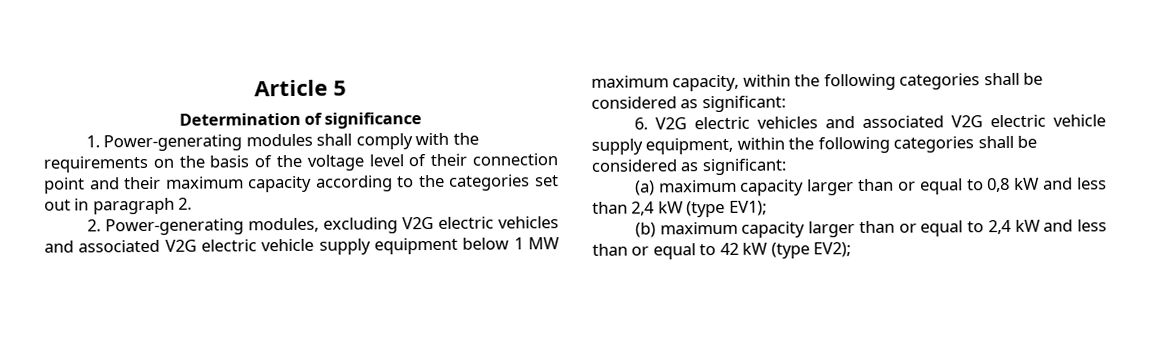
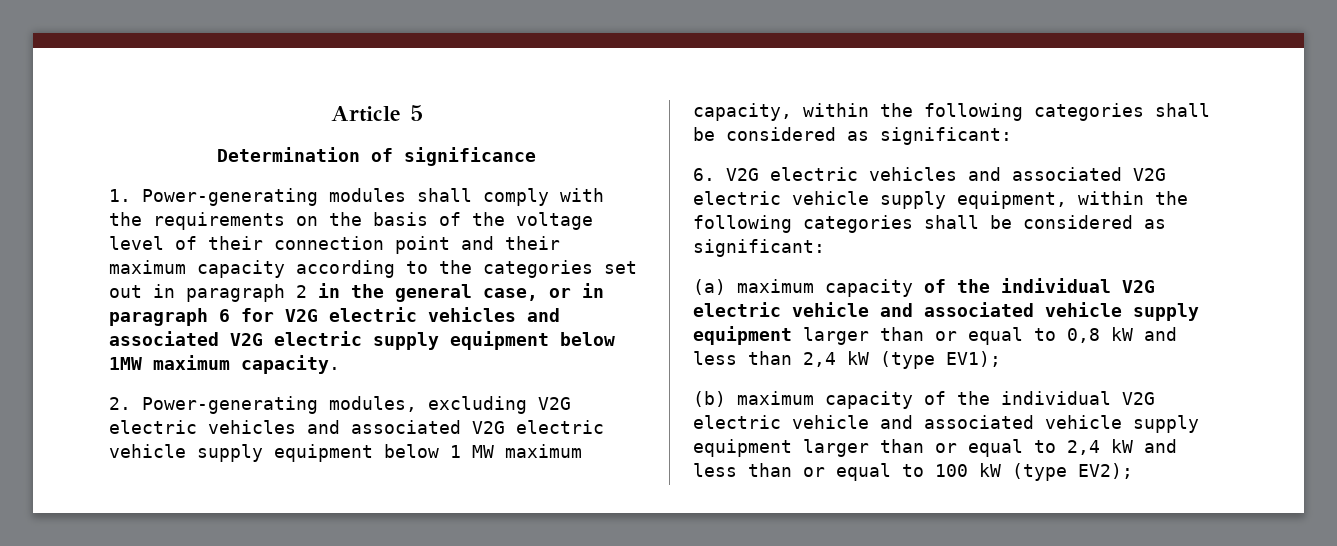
- 1. Power-generating modules shall comply with the requirements on the basis of the voltage level of their connection point and their maximum capacity according to the categories set out in paragraph 2.
+ 1. Power-generating modules shall comply with the requirements on the basis of the voltage level of their connection point and their maximum capacity according to the categories set out in paragraph 2 in the general case, or in paragraph 6 for V2G electric vehicles and associated V2G electric supply equipment below 1MW maximum capacity.
- (a) maximum capacity larger than or equal to 0,8 kW and less than 2,4 kW (type EV1);
+ (a) maximum capacity of the individual V2G electric vehicle and associated vehicle supply equipment larger than or equal to 0,8 kW and less than 2,4 kW (type EV1);
- (b) maximum capacity larger than or equal to 2,4 kW and less than or equal to 42 kW (type EV2);
+ (b) maximum capacity of the individual V2G electric vehicle and associated vehicle supply equipment larger than or equal to 2,4 kW and less than or equal to 100 kW (type EV2);

